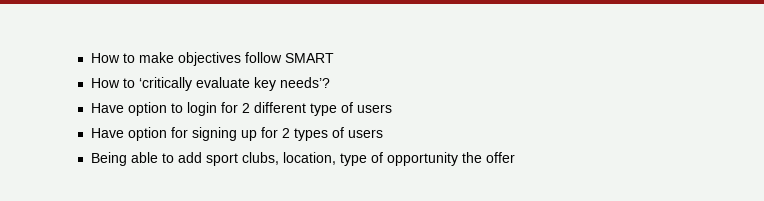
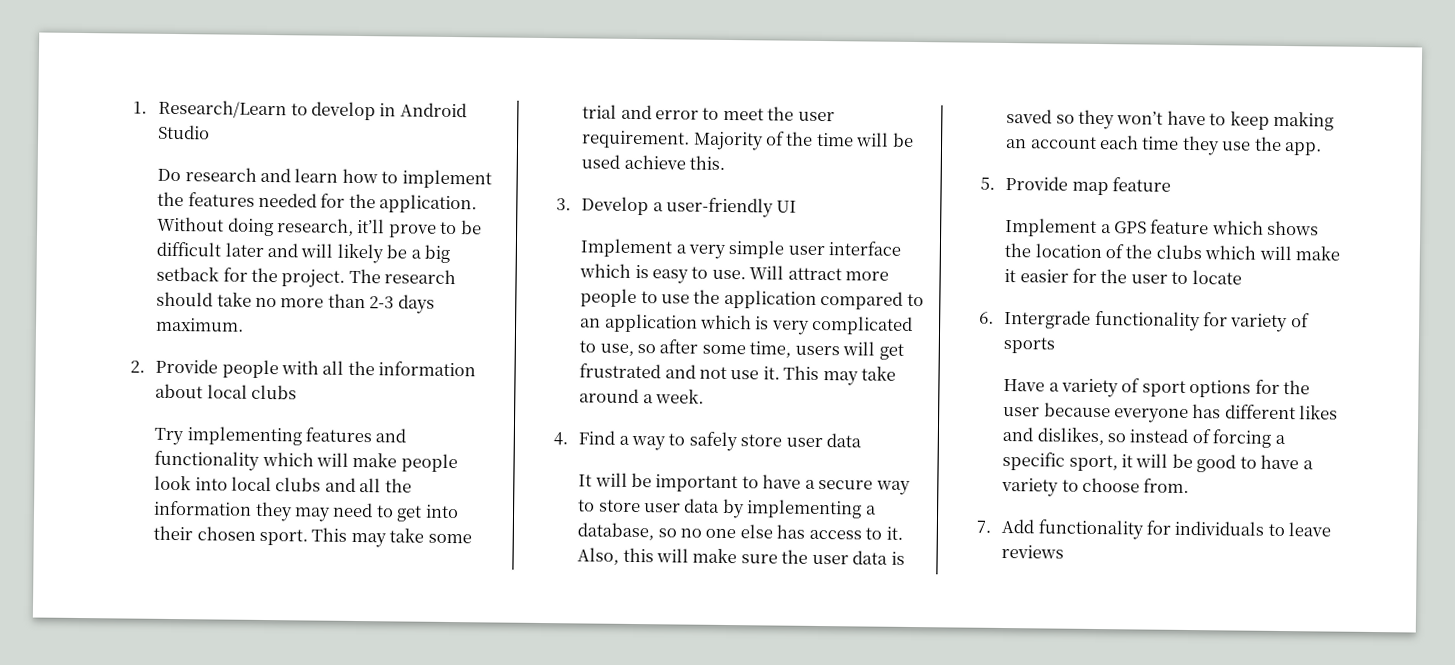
- How to make objectives follow SMART
- How to ‘critically evaluate key needs’?
- Have option to login for 2 different type of users
- Have option for signing up for 2 types of users
- Being able to add sport clubs, location, type of opportunity the offer
+ 1. Research/Learn to develop in Android Studio
+ Do research and learn how to implement the features needed for the application. Without doing research, it’ll prove to be difficult later and will likely be a big setback for the project. The research should take no more than 2-3 days maximum.
+ 2. Provide people with all the information about local clubs
+ Try implementing features and functionality which will make people look into local clubs and all the information they may need to get into their chosen sport. This may take some trial and error to meet the user requirement. Majority of the time will be used achieve this.
+ 3. Develop a user-friendly UI
+ Implement a very simple user interface which is easy to use. Will attract more people to use the application compared to an application which is very complicated to use, so after some time, users will get frustrated and not use it. This may take around a week.
+ 4. Find a way to safely store user data
+ It will be important to have a secure way to store user data by implementing a database, so no one else has access to it. Also, this will make sure the user data is saved so they won’t have to keep making an account each time they use the app.
+ 5. Provide map feature
+ Implement a GPS feature which shows the location of the clubs which will make it easier for the user to locate
+ 6. Intergrade functionality for variety of sports
+ Have a variety of sport options for the user because everyone has different likes and dislikes, so instead of forcing a specific sport, it will be good to have a variety to choose from.
+ 7. Add functionality for individuals to leave reviews

